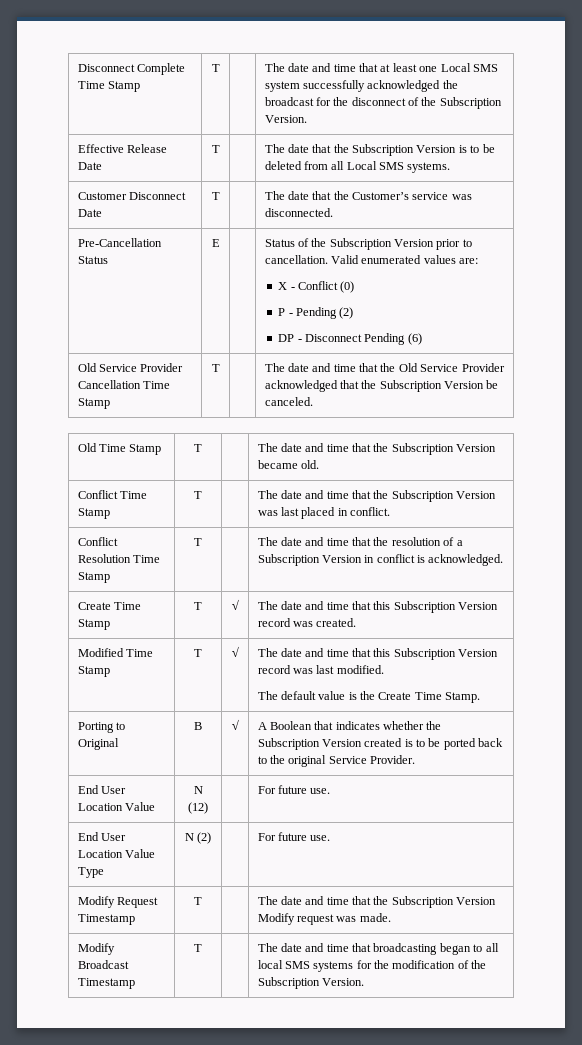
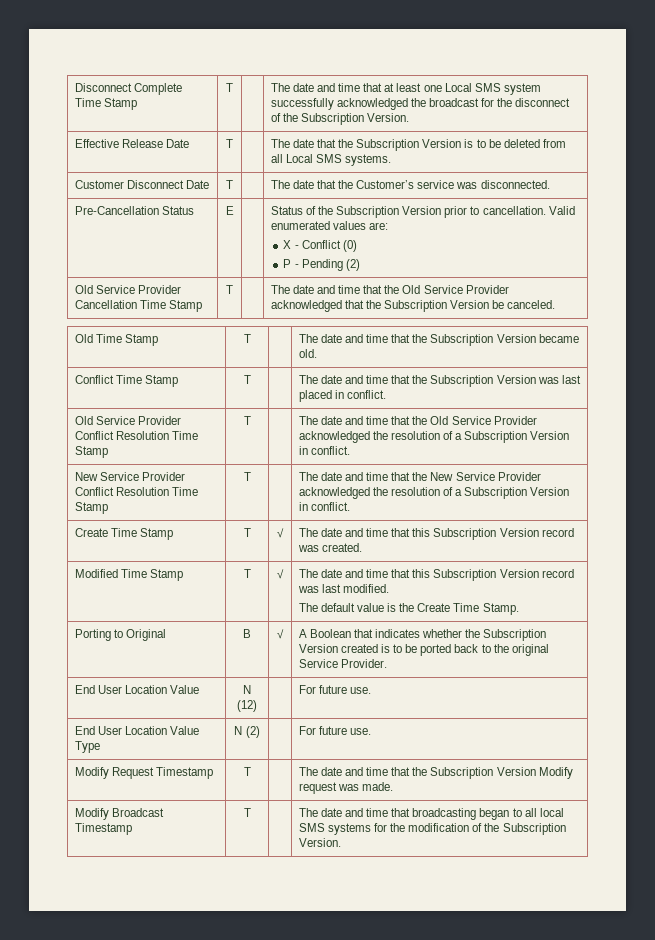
  Pre-Cancellation Status | E | | Status of the Subscription Version prior to cancellation. Valid enumerated values are:
  X - Conflict (0)
  P - Pending (2)
- DP - Disconnect Pending (6)
- Conflict Resolution Time Stamp | T | | The date and time that the resolution of a Subscription Version in conflict is acknowledged.
+ Old Service Provider Conflict Resolution Time Stamp | T | | The date and time that the Old Service Provider acknowledged the resolution of a Subscription Version in conflict.
+ New Service Provider Conflict Resolution Time Stamp | T | | The date and time that the New Service Provider acknowledged the resolution of a Subscription Version in conflict.

